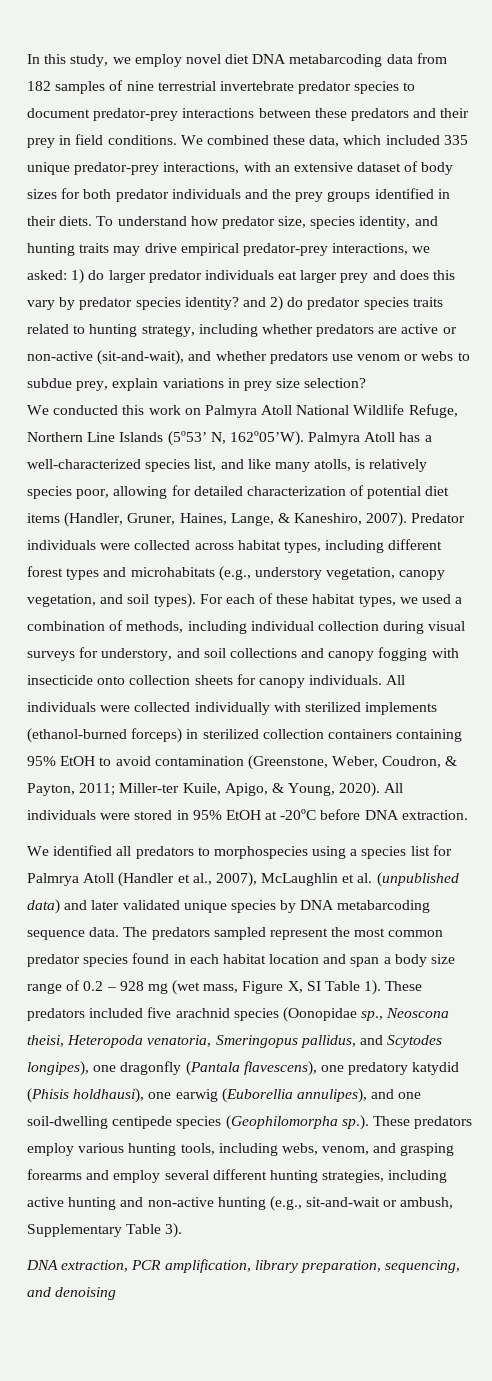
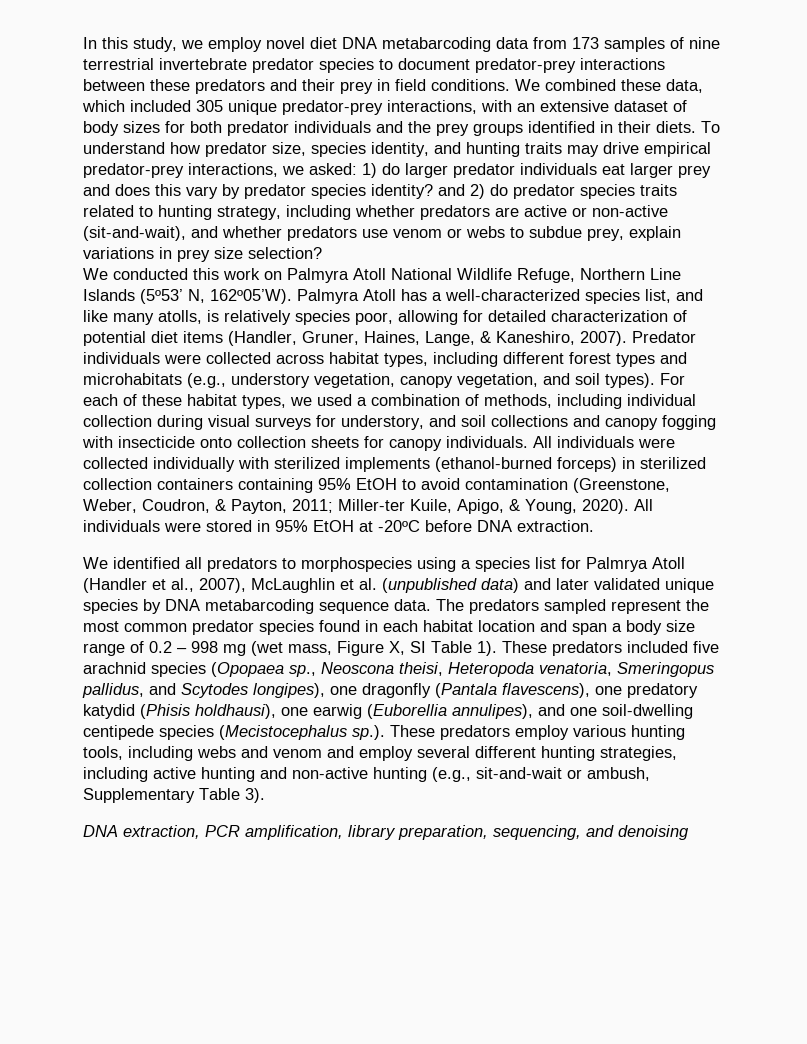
- In this study, we employ novel diet DNA metabarcoding data from 182 samples of nine terrestrial invertebrate predator species to document predator-prey interactions between these predators and their prey in field conditions.
+ In this study, we employ novel diet DNA metabarcoding data from 173 samples of nine terrestrial invertebrate predator species to document predator-prey interactions between these predators and their prey in field conditions.
- We combined these data, which included 335 unique predator-prey interactions, with an extensive dataset of body sizes for both predator individuals and the prey groups identified in their diets.
+ We combined these data, which included 305 unique predator-prey interactions, with an extensive dataset of body sizes for both predator individuals and the prey groups identified in their diets.
- The predators sampled represent the most common predator species found in each habitat location and span a body size range of 0.2 – 928 mg (wet mass, Figure X, SI Table 1).
+ The predators sampled represent the most common predator species found in each habitat location and span a body size range of 0.2 – 998 mg (wet mass, Figure X, SI Table 1).
- These predators included five arachnid species (Oonopidae sp., Neoscona theisi, Heteropoda venatoria, Smeringopus pallidus, and Scytodes longipes), one dragonfly (Pantala flavescens), one predatory katydid (Phisis holdhausi), one earwig (Euborellia annulipes), and one soil-dwelling centipede species (Geophilomorpha sp.). These predators employ various hunting tools, including webs, venom, and grasping forearms and employ several different hunting strategies, including active hunting and non-active hunting (e.g., sit-and-wait or ambush, Supplementary Table 3).
+ These predators included five arachnid species (Opopaea sp., Neoscona theisi, Heteropoda venatoria, Smeringopus pallidus, and Scytodes longipes), one dragonfly (Pantala flavescens), one predatory katydid (Phisis holdhausi), one earwig (Euborellia annulipes), and one soil-dwelling centipede species (Mecistocephalus sp.). These predators employ various hunting tools, including webs and venom and employ several different hunting strategies, including active hunting and non-active hunting (e.g., sit-and-wait or ambush, Supplementary Table 3).

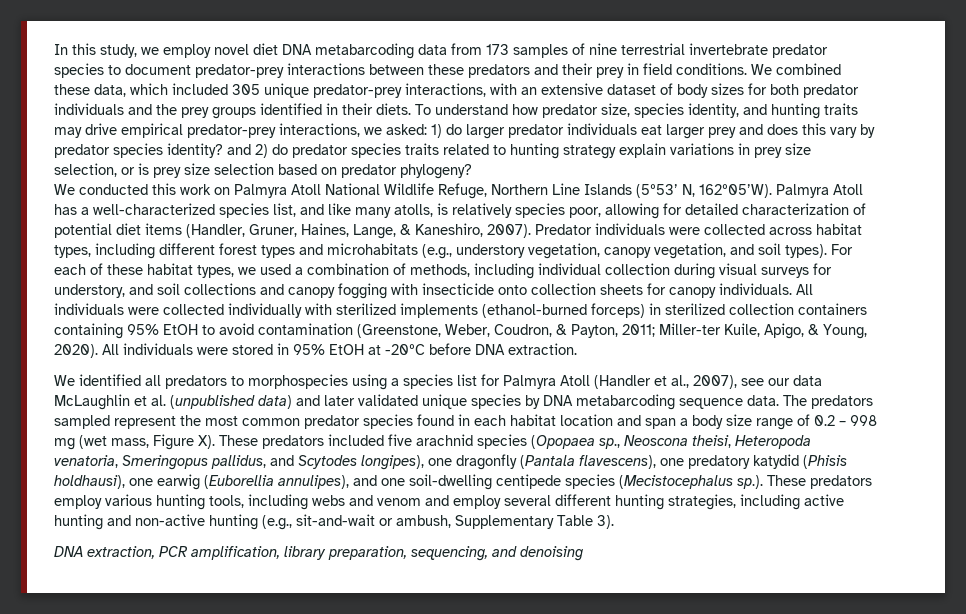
- To understand how predator size, species identity, and hunting traits may drive empirical predator-prey interactions, we asked: 1) do larger predator individuals eat larger prey and does this vary by predator species identity? and 2) do predator species traits related to hunting strategy, including whether predators are active or non-active (sit-and-wait), and whether predators use venom or webs to subdue prey, explain variations in prey size selection?
+ To understand how predator size, species identity, and hunting traits may drive empirical predator-prey interactions, we asked: 1) do larger predator individuals eat larger prey and does this vary by predator species identity? and 2) do predator species traits related to hunting strategy explain variations in prey size selection, or is prey size selection based on predator phylogeny?
- We identified all predators to morphospecies using a species list for Palmrya Atoll (Handler et al., 2007), McLaughlin et al. (unpublished data) and later validated unique species by DNA metabarcoding sequence data.
+ We identified all predators to morphospecies using a species list for Palmyra Atoll (Handler et al., 2007), see our data McLaughlin et al. (unpublished data) and later validated unique species by DNA metabarcoding sequence data.
- The predators sampled represent the most common predator species found in each habitat location and span a body size range of 0.2 – 998 mg (wet mass, Figure X, SI Table 1). These predators included five arachnid species (Opopaea sp., Neoscona theisi, Heteropoda venatoria, Smeringopus pallidus, and Scytodes longipes), one dragonfly (Pantala flavescens), one predatory katydid (Phisis holdhausi), one earwig (Euborellia annulipes), and one soil-dwelling centipede species (Mecistocephalus sp.). These predators employ various hunting tools, including webs and venom and employ several different hunting strategies, including active hunting and non-active hunting (e.g., sit-and-wait or ambush, Supplementary Table 3).
+ The predators sampled represent the most common predator species found in each habitat location and span a body size range of 0.2 – 998 mg (wet mass, Figure X). These predators included five arachnid species (Opopaea sp., Neoscona theisi, Heteropoda venatoria, Smeringopus pallidus, and Scytodes longipes), one dragonfly (Pantala flavescens), one predatory katydid (Phisis holdhausi), one earwig (Euborellia annulipes), and one soil-dwelling centipede species (Mecistocephalus sp.). These predators employ various hunting tools, including webs and venom and employ several different hunting strategies, including active hunting and non-active hunting (e.g., sit-and-wait or ambush, Supplementary Table 3).

